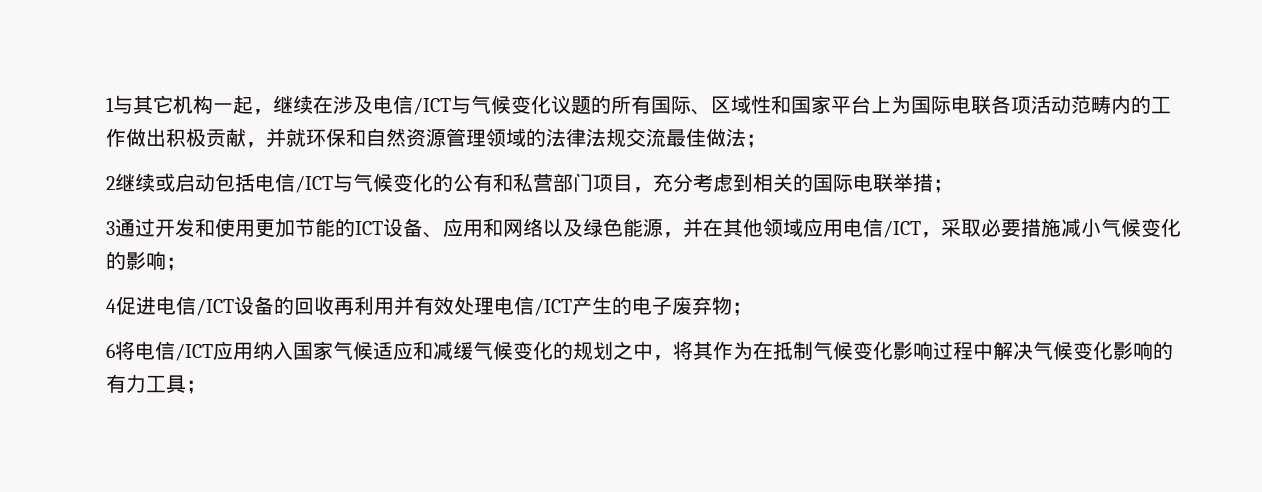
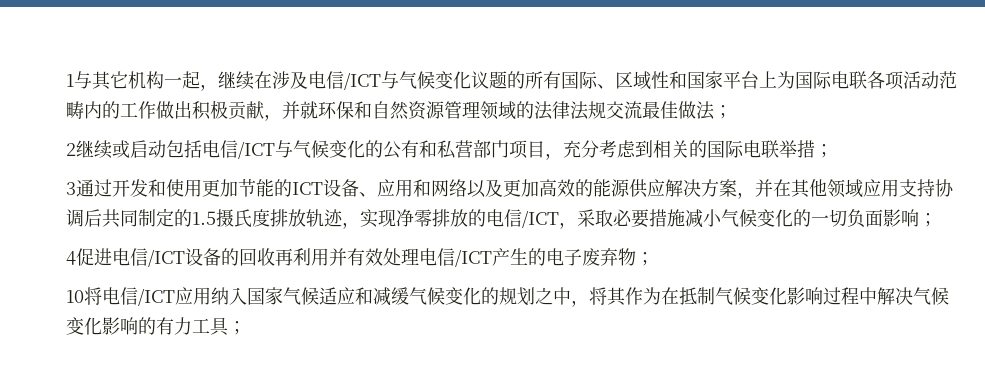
- 3通过开发和使用更加节能的ICT设备、应用和网络以及绿色能源，并在其他领域应用电信/ICT，采取必要措施减小气候变化的影响；
+ 3通过开发和使用更加节能的ICT设备、应用和网络以及更加高效的能源供应解决方案，并在其他领域应用支持协调后共同制定的1.5摄氏度排放轨迹，实现净零排放的电信/ICT，采取必要措施减小气候变化的一切负面影响；
- 6将电信/ICT应用纳入国家气候适应和减缓气候变化的规划之中，将其作为在抵制气候变化影响过程中解决气候变化影响的有力工具；
+ 10将电信/ICT应用纳入国家气候适应和减缓气候变化的规划之中，将其作为在抵制气候变化影响过程中解决气候变化影响的有力工具；

